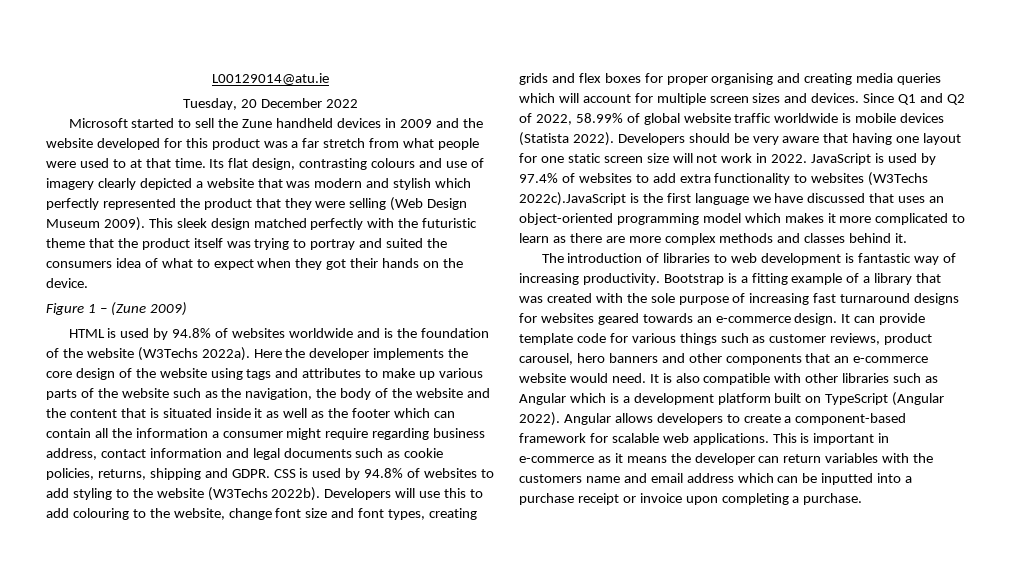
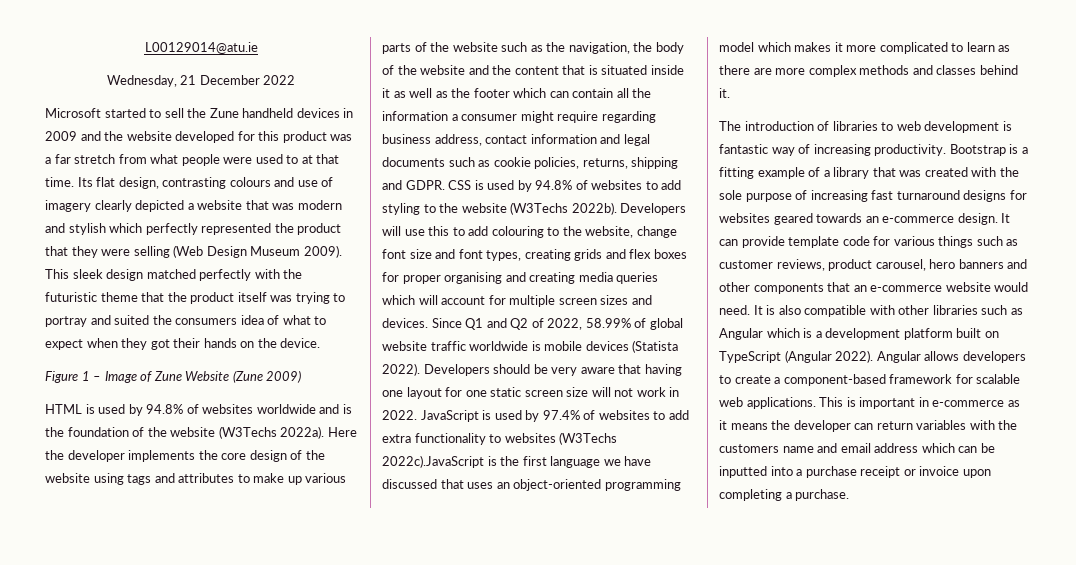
- Tuesday, 20 December 2022
+ Wednesday, 21 December 2022
- Figure 1 – (Zune 2009)
+ Figure 1 – Image of Zune Website (Zune 2009)

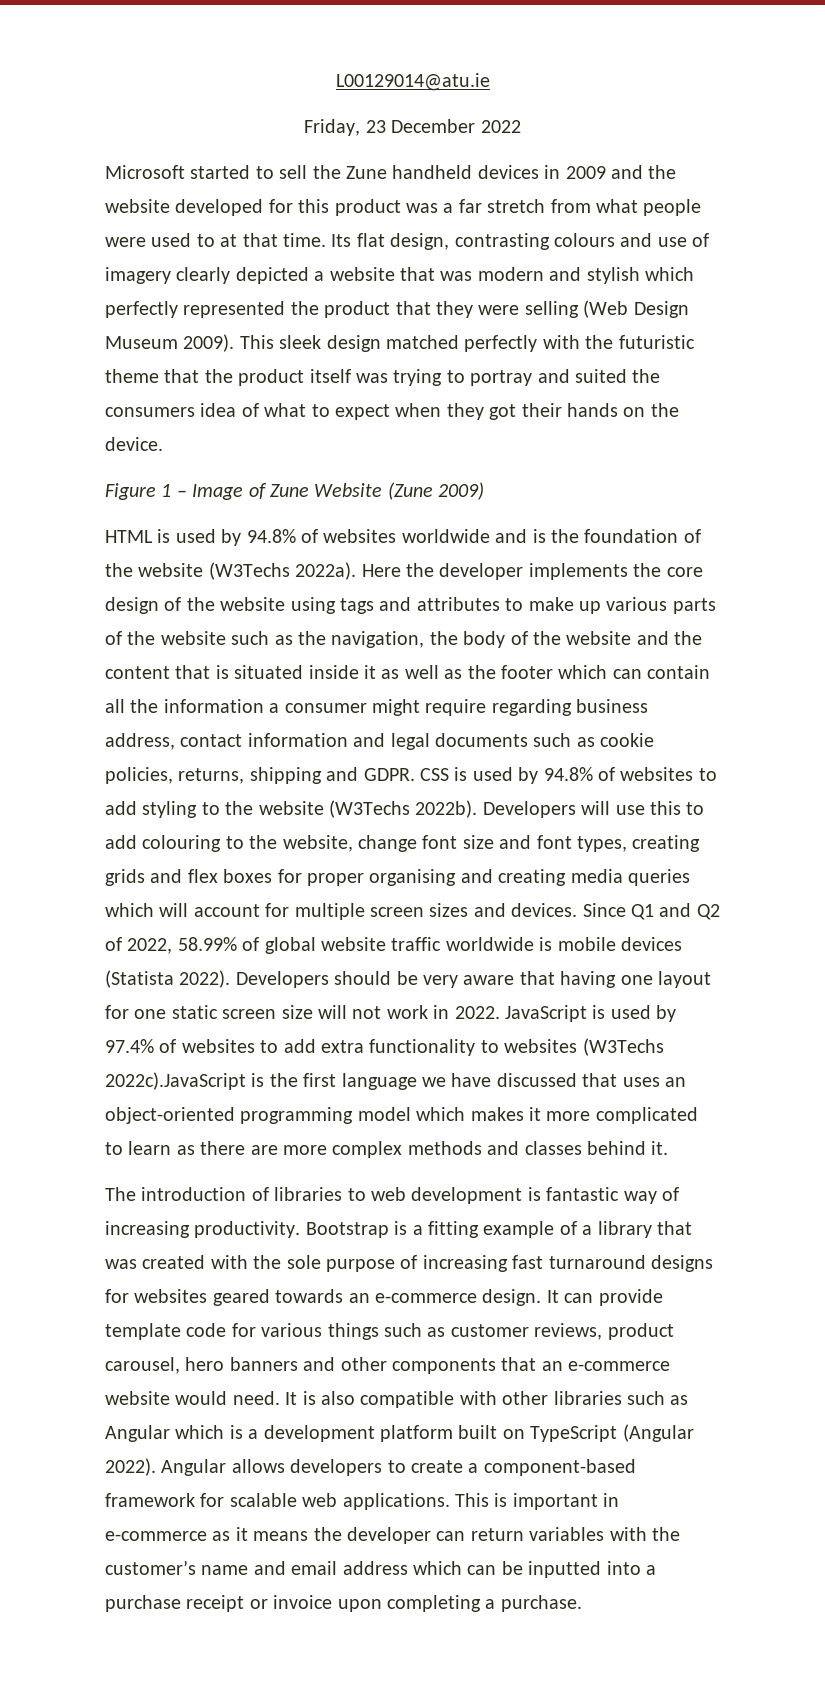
- Wednesday, 21 December 2022
+ Friday, 23 December 2022
- This is important in e-commerce as it means the developer can return variables with the customers name and email address which can be inputted into a purchase receipt or invoice upon completing a purchase.
+ This is important in e-commerce as it means the developer can return variables with the customer’s name and email address which can be inputted into a purchase receipt or invoice upon completing a purchase.

